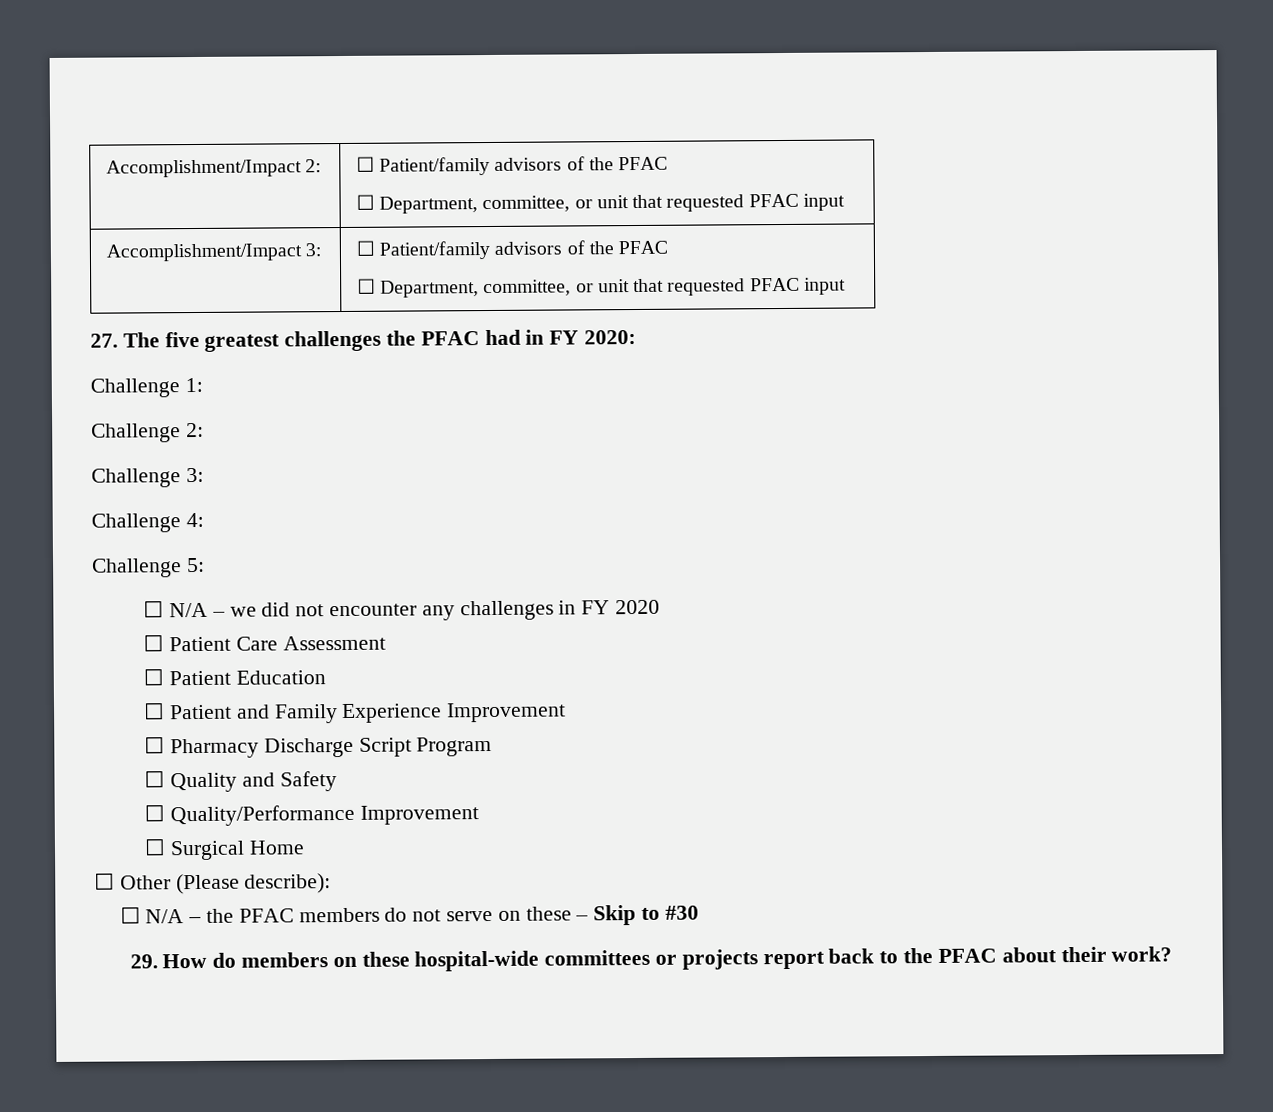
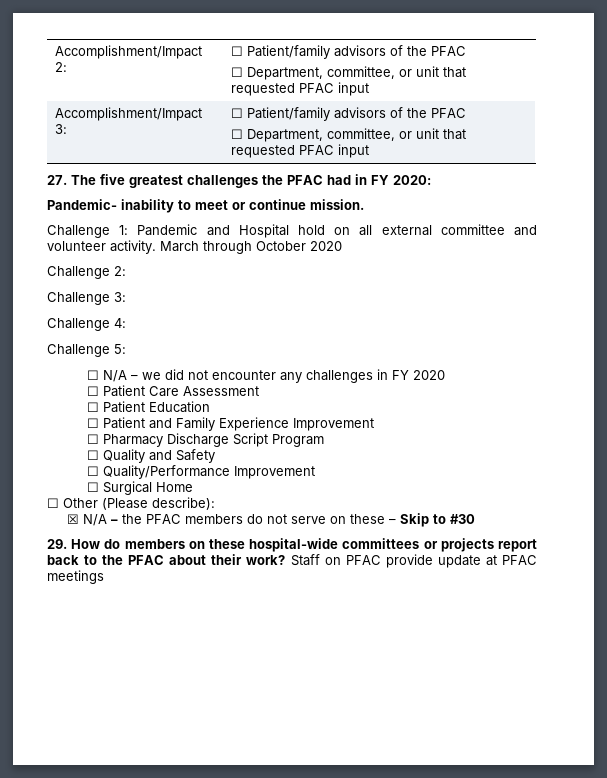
- Challenge 1:
+ Pandemic- inability to meet or continue mission.
+ Challenge 1: Pandemic and Hospital hold on all external committee and volunteer activity. March through October 2020
- ☐ N/A – the PFAC members do not serve on these – Skip to #30
+ ☒ N/A – the PFAC members do not serve on these – Skip to #30
+ Staff on PFAC provide update at PFAC meetings

